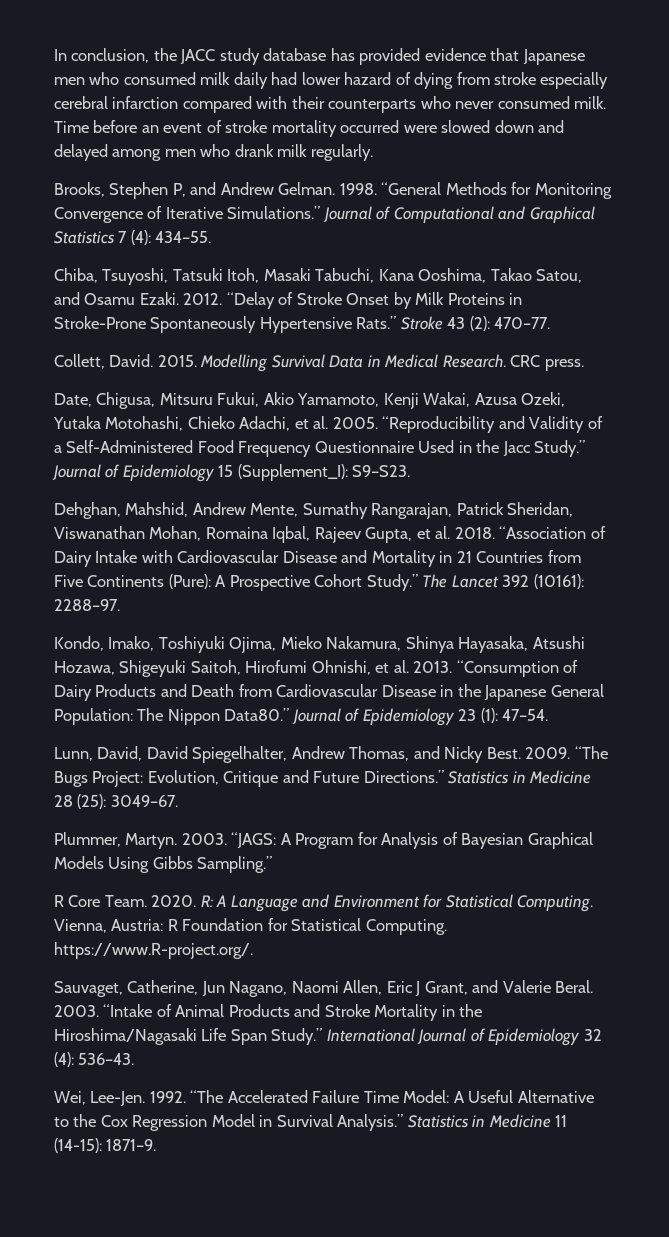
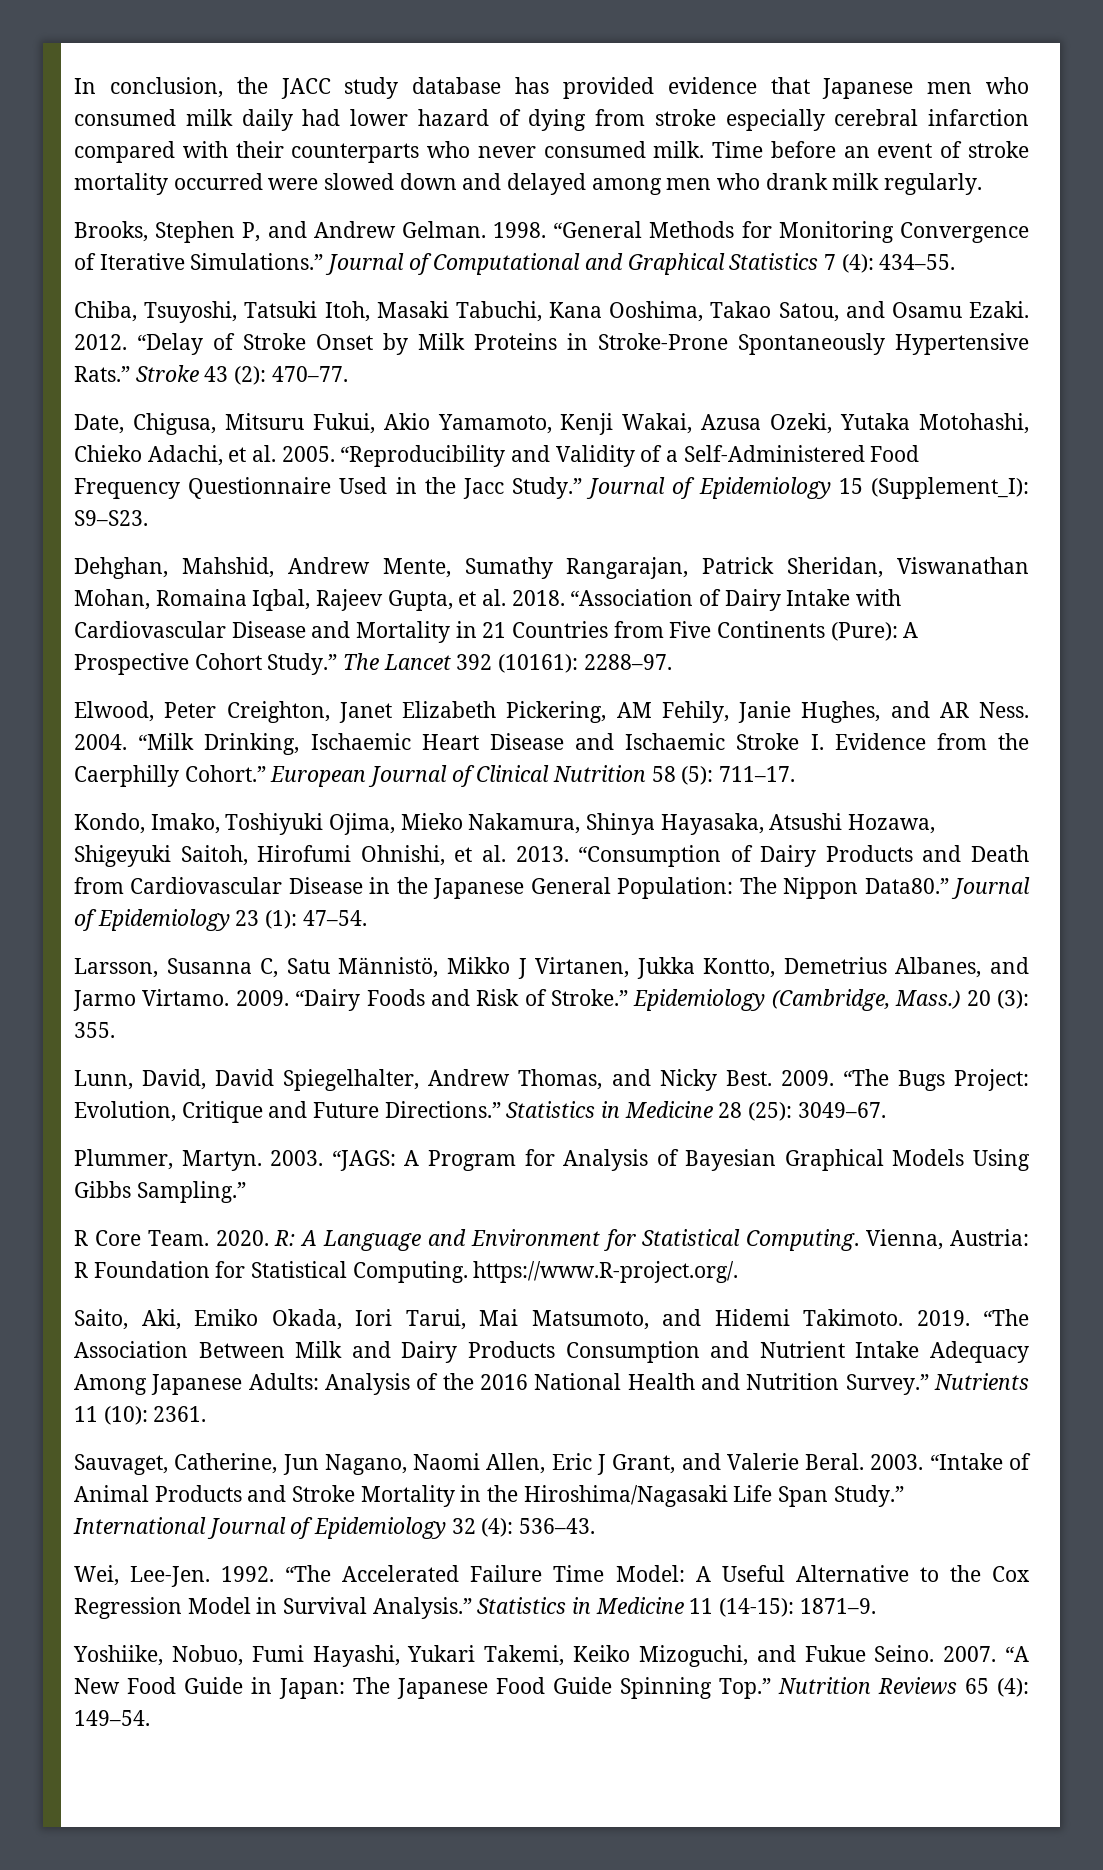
- Collett, David. 2015. Modelling Survival Data in Medical Research. CRC press.
+ Elwood, Peter Creighton, Janet Elizabeth Pickering, AM Fehily, Janie Hughes, and AR Ness. 2004. “Milk Drinking, Ischaemic Heart Disease and Ischaemic Stroke I. Evidence from the Caerphilly Cohort.” European Journal of Clinical Nutrition 58 (5): 711–17.
+ Larsson, Susanna C, Satu Männistö, Mikko J Virtanen, Jukka Kontto, Demetrius Albanes, and Jarmo Virtamo. 2009. “Dairy Foods and Risk of Stroke.” Epidemiology (Cambridge, Mass.) 20 (3): 355.
+ Saito, Aki, Emiko Okada, Iori Tarui, Mai Matsumoto, and Hidemi Takimoto. 2019. “The Association Between Milk and Dairy Products Consumption and Nutrient Intake Adequacy Among Japanese Adults: Analysis of the 2016 National Health and Nutrition Survey.” Nutrients 11 (10): 2361.
+ Yoshiike, Nobuo, Fumi Hayashi, Yukari Takemi, Keiko Mizoguchi, and Fukue Seino. 2007. “A New Food Guide in Japan: The Japanese Food Guide Spinning Top.” Nutrition Reviews 65 (4): 149–54.

